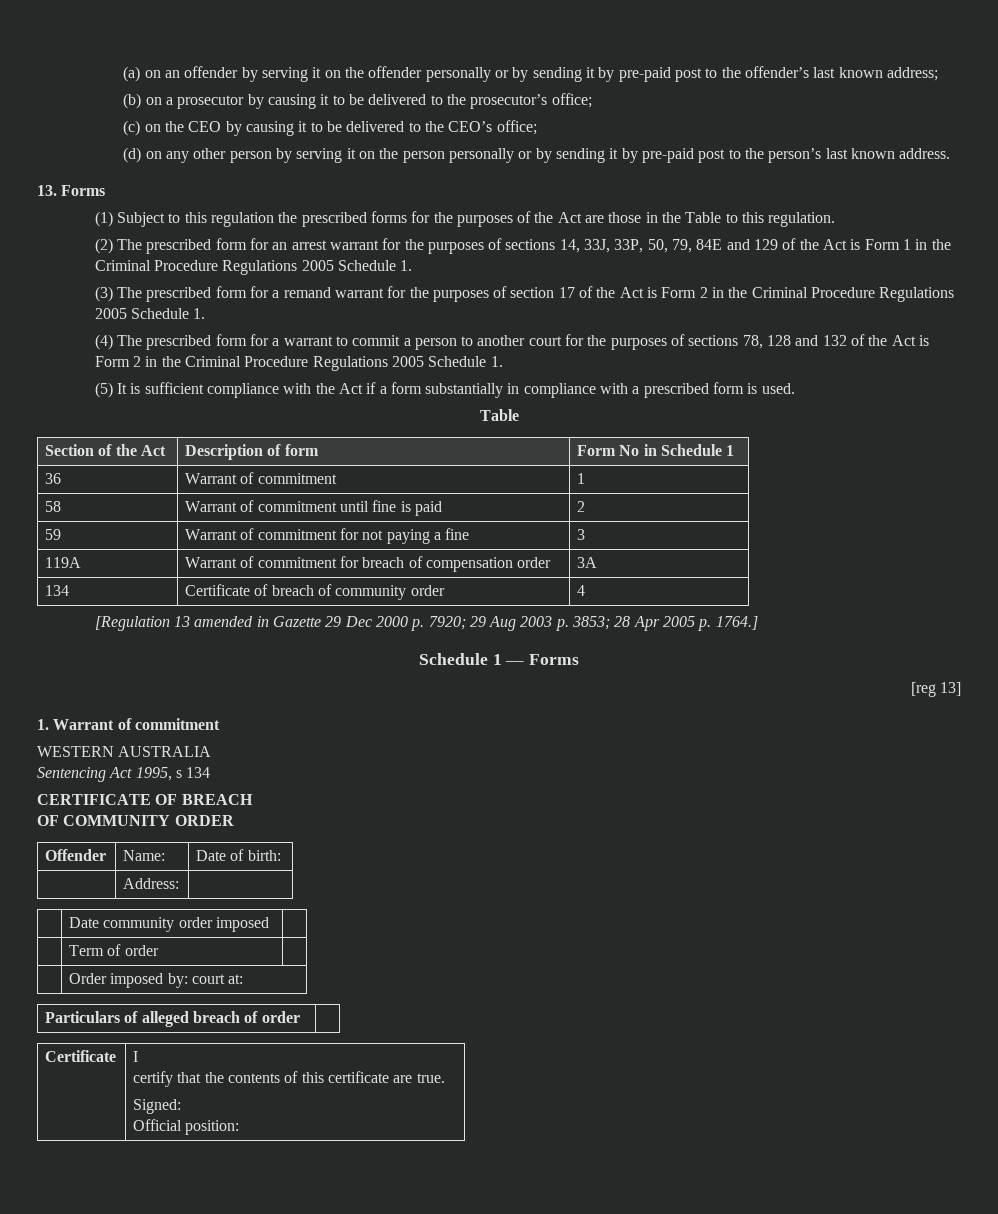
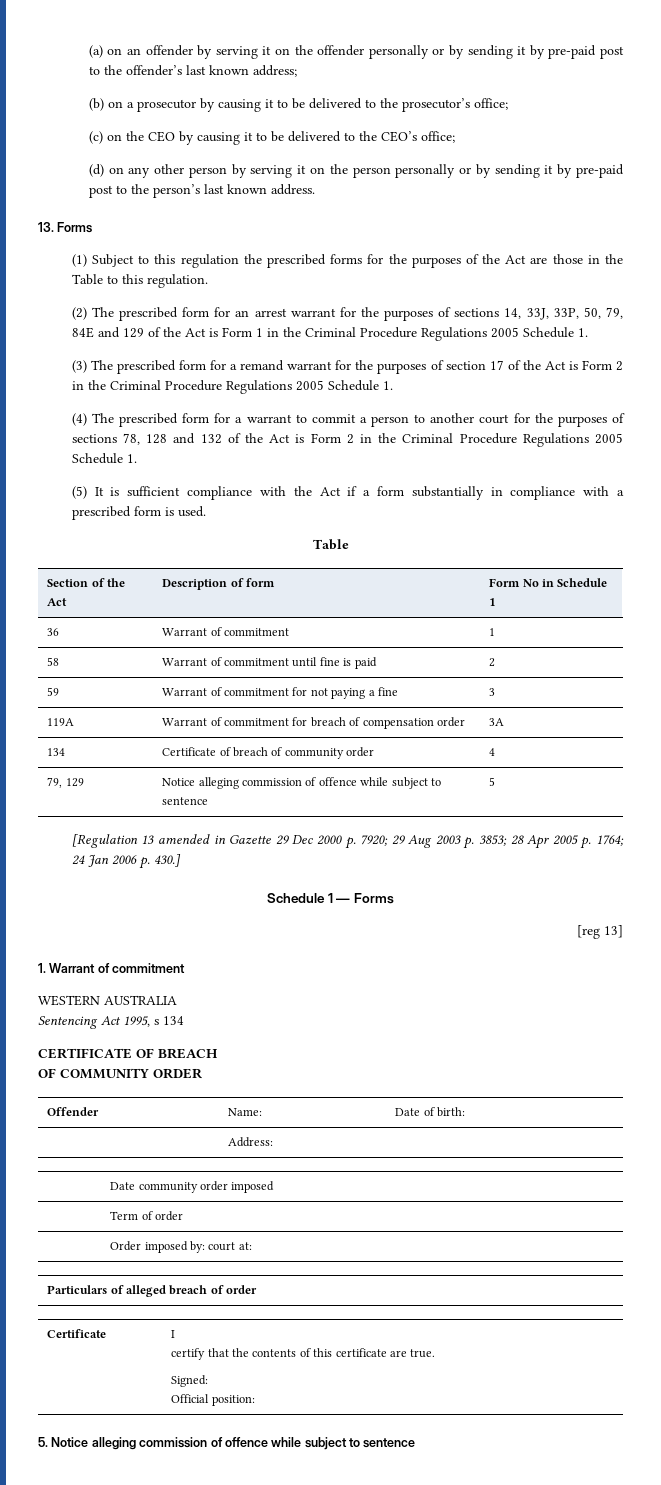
+ 79, 129 | Notice alleging commission of offence while subject to sentence | 5
- [Regulation 13 amended in Gazette 29 Dec 2000 p. 7920; 29 Aug 2003 p. 3853; 28 Apr 2005 p. 1764.]
+ [Regulation 13 amended in Gazette 29 Dec 2000 p. 7920; 29 Aug 2003 p. 3853; 28 Apr 2005 p. 1764; 24 Jan 2006 p. 430.]
+ 5. Notice alleging commission of offence while subject to sentence

